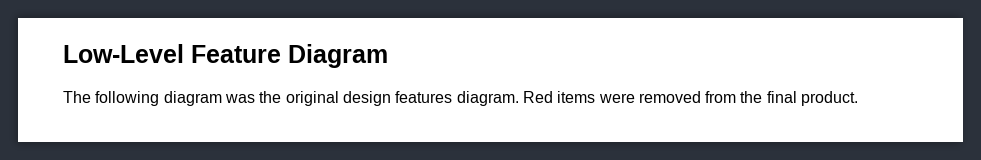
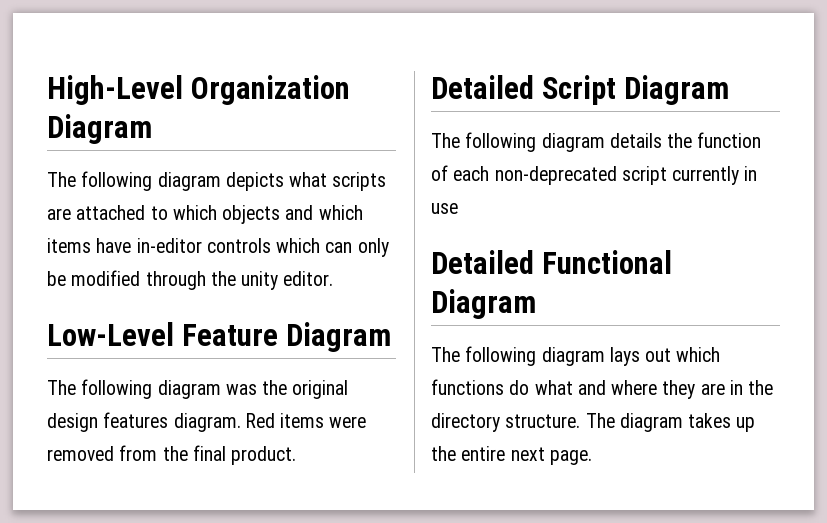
+ High-Level Organization Diagram
+ The following diagram depicts what scripts are attached to which objects and which items have in-editor controls which can only be modified through the unity editor.
+ Detailed Script Diagram
+ The following diagram details the function of each non-deprecated script currently in use
+ Detailed Functional Diagram
+ The following diagram lays out which functions do what and where they are in the directory structure. The diagram takes up the entire next page.

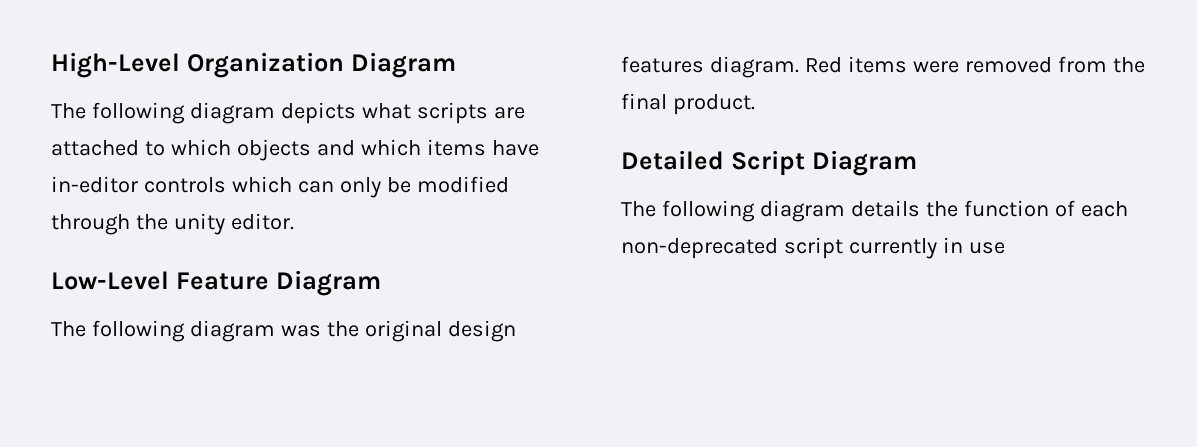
- Detailed Functional Diagram
- The following diagram lays out which functions do what and where they are in the directory structure. The diagram takes up the entire next page.

